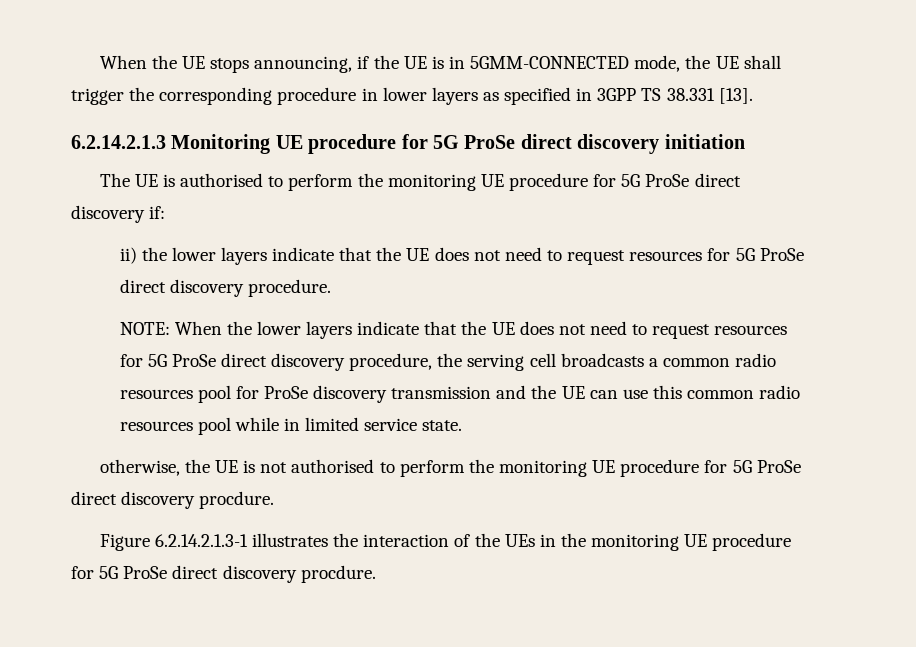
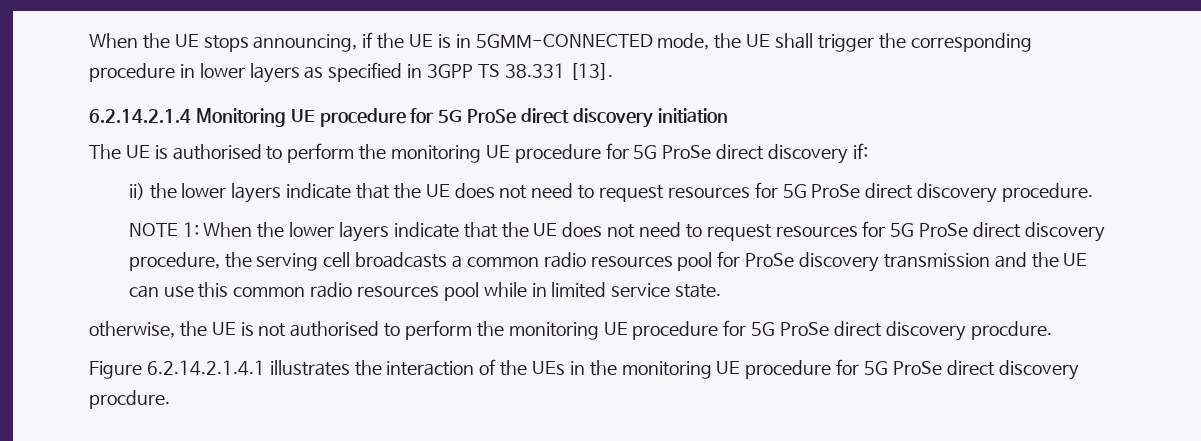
- 6.2.14.2.1.3 Monitoring UE procedure for 5G ProSe direct discovery initiation
+ 6.2.14.2.1.4 Monitoring UE procedure for 5G ProSe direct discovery initiation
- NOTE: When the lower layers indicate that the UE does not need to request resources for 5G ProSe direct discovery procedure, the serving cell broadcasts a common radio resources pool for ProSe discovery transmission and the UE can use this common radio resources pool while in limited service state.
+ NOTE 1: When the lower layers indicate that the UE does not need to request resources for 5G ProSe direct discovery procedure, the serving cell broadcasts a common radio resources pool for ProSe discovery transmission and the UE can use this common radio resources pool while in limited service state.
- Figure 6.2.14.2.1.3-1 illustrates the interaction of the UEs in the monitoring UE procedure for 5G ProSe direct discovery procdure.
+ Figure 6.2.14.2.1.4.1 illustrates the interaction of the UEs in the monitoring UE procedure for 5G ProSe direct discovery procdure.

